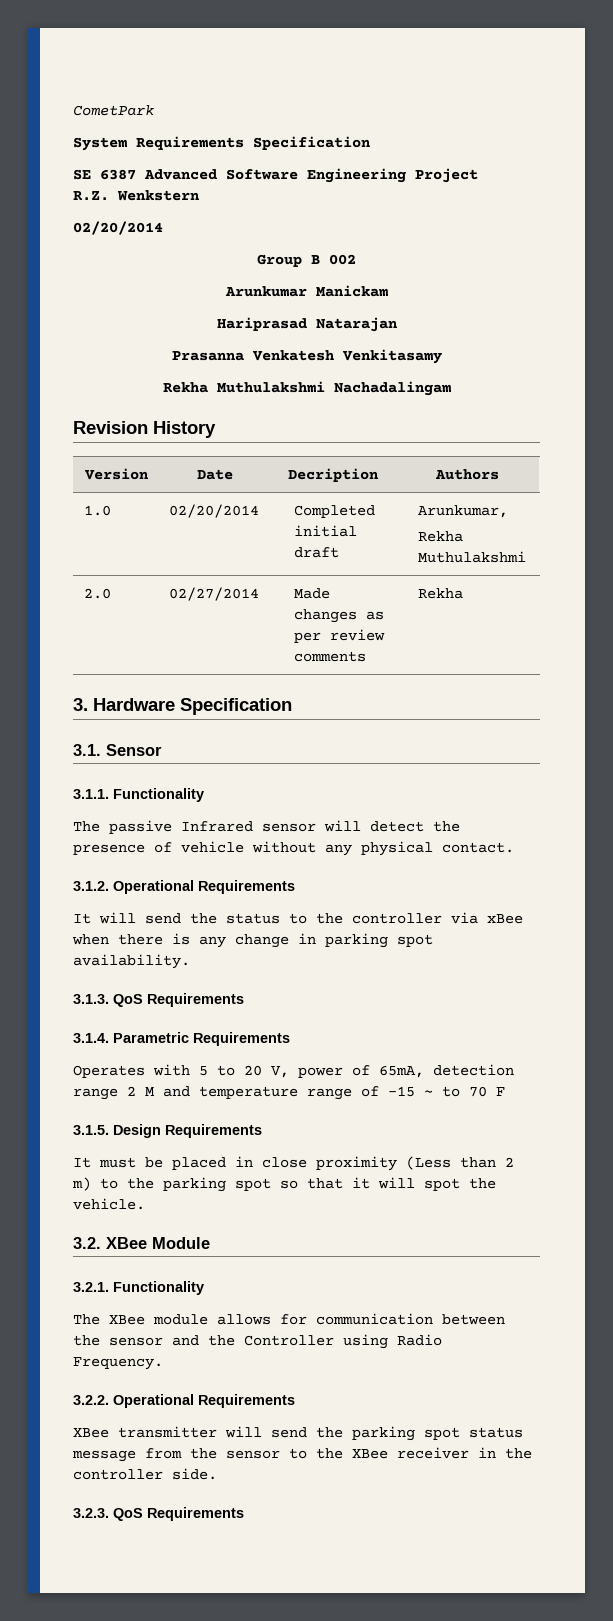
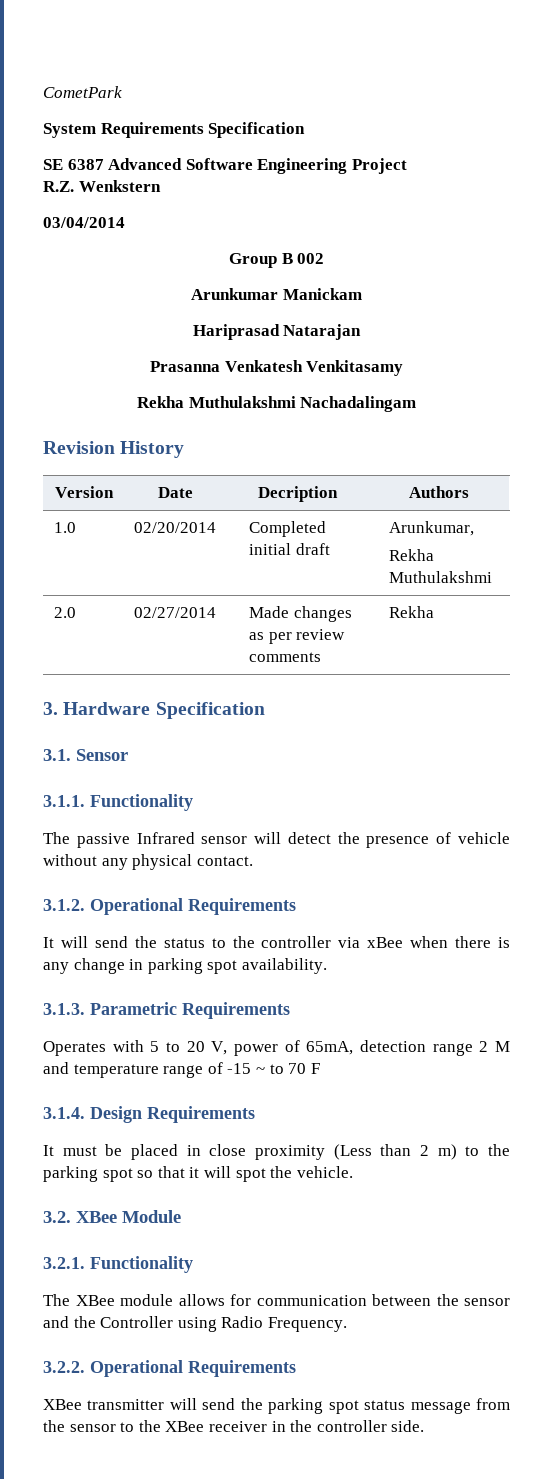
  R.Z. Wenkstern
- 02/20/2014
+ 03/04/2014
- 3.1.3. QoS Requirements
- 3.1.4. Parametric Requirements
+ 3.1.3. Parametric Requirements
- 3.1.5. Design Requirements
+ 3.1.4. Design Requirements
- 3.2.3. QoS Requirements

